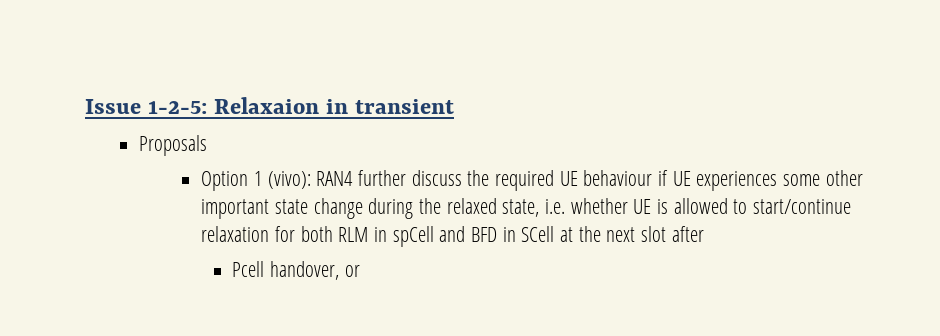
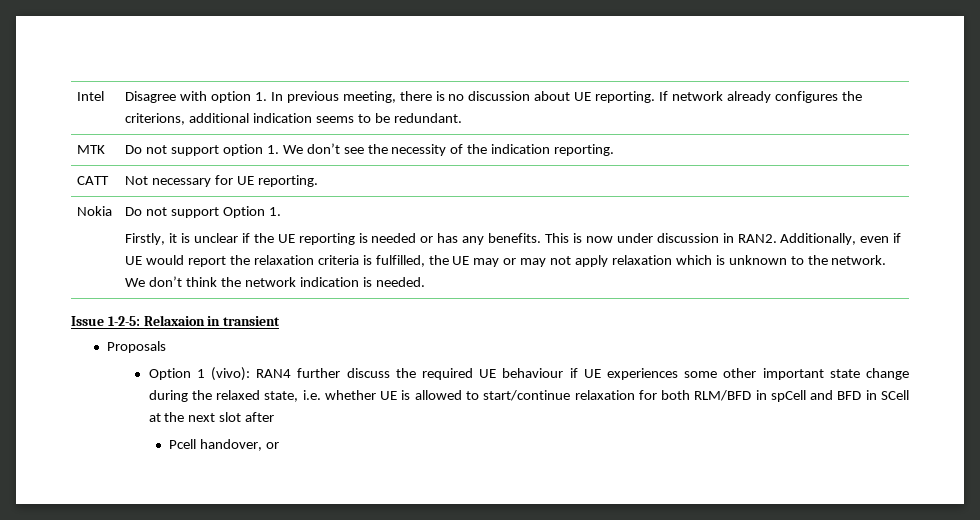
+ Intel | Disagree with option 1. In previous meeting, there is no discussion about UE reporting. If network already configures the criterions, additional indication seems to be redundant.
+ MTK | Do not support option 1. We don’t see the necessity of the indication reporting.
+ CATT | Not necessary for UE reporting.
+ Nokia | Do not support Option 1.
+ Firstly, it is unclear if the UE reporting is needed or has any benefits. This is now under discussion in RAN2. Additionally, even if UE would report the relaxation criteria is fulfilled, the UE may or may not apply relaxation which is unknown to the network. We don’t think the network indication is needed.
- Option 1 (vivo): RAN4 further discuss the required UE behaviour if UE experiences some other important state change during the relaxed state, i.e. whether UE is allowed to start/continue relaxation for both RLM in spCell and BFD in SCell at the next slot after
+ Option 1 (vivo): RAN4 further discuss the required UE behaviour if UE experiences some other important state change during the relaxed state, i.e. whether UE is allowed to start/continue relaxation for both RLM/BFD in spCell and BFD in SCell at the next slot after

